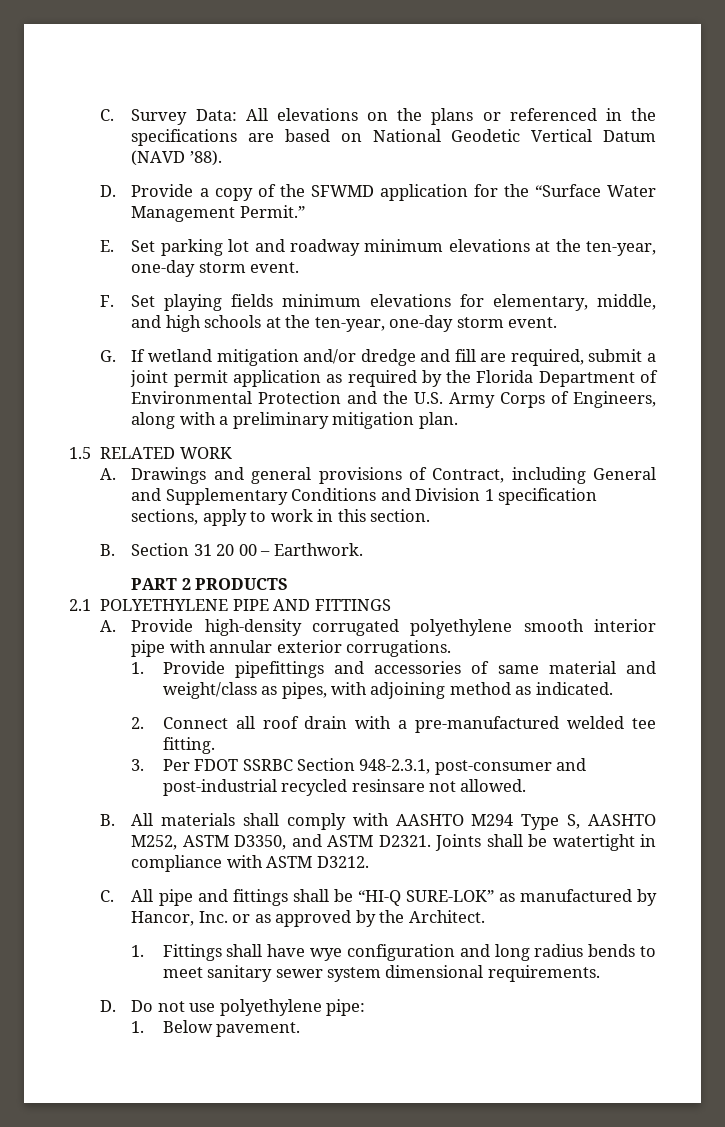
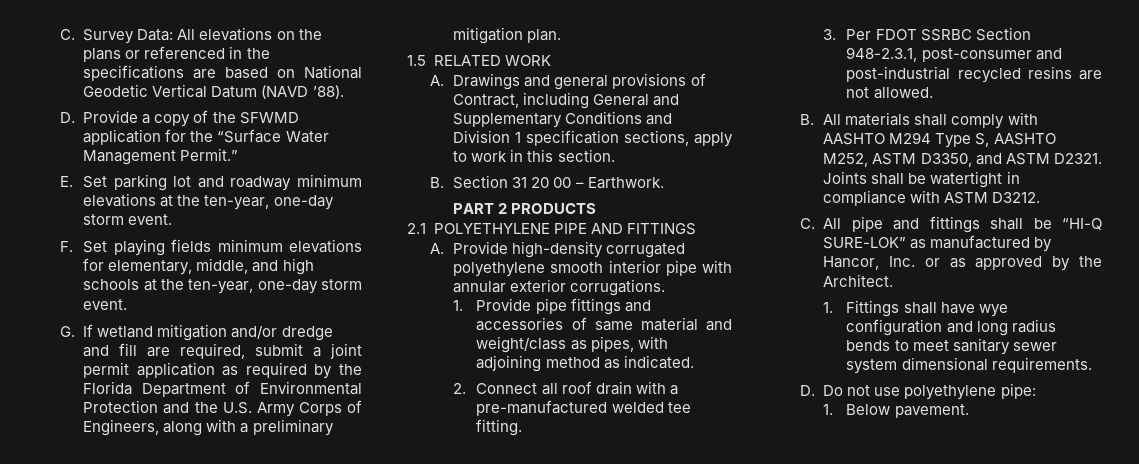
- 1. Provide pipefittings and accessories of same material and weight/class as pipes, with adjoining method as indicated.
+ 1. Provide pipe fittings and accessories of same material and weight/class as pipes, with adjoining method as indicated.
- 3. Per FDOT SSRBC Section 948-2.3.1, post-consumer and post-industrial recycled resinsare not allowed.
+ 3. Per FDOT SSRBC Section 948-2.3.1, post-consumer and post-industrial recycled resins are not allowed.

